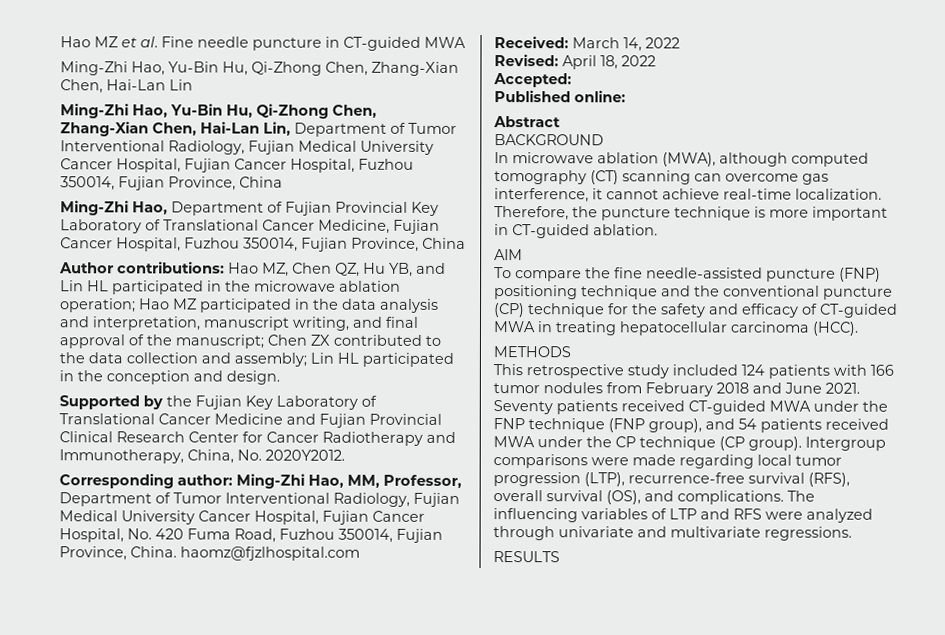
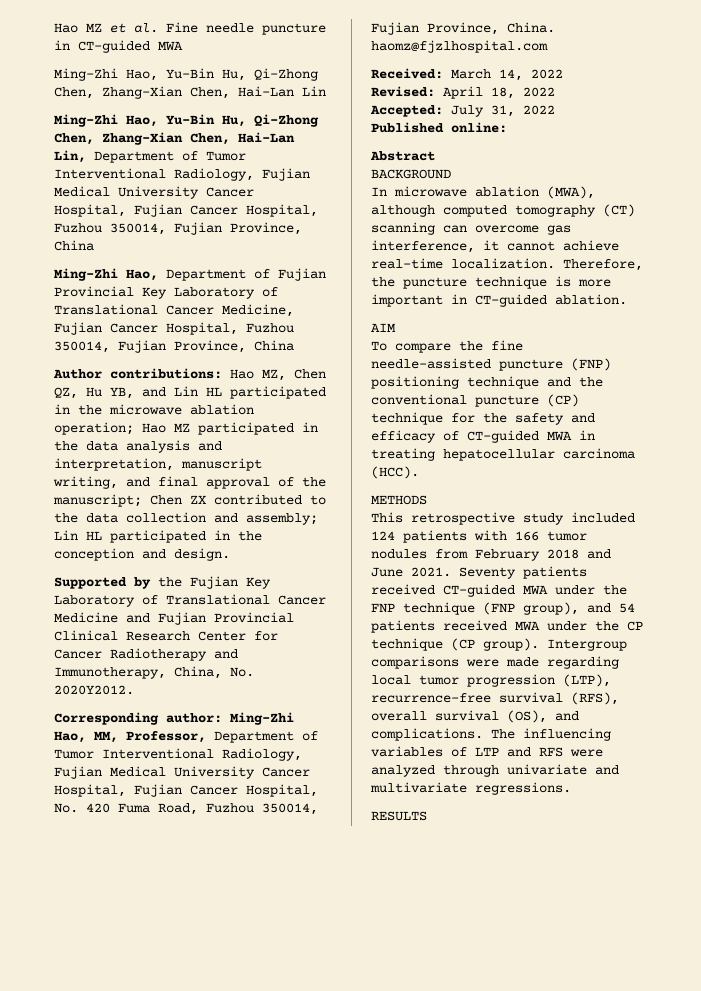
- Accepted:
+ Accepted: July 31, 2022

